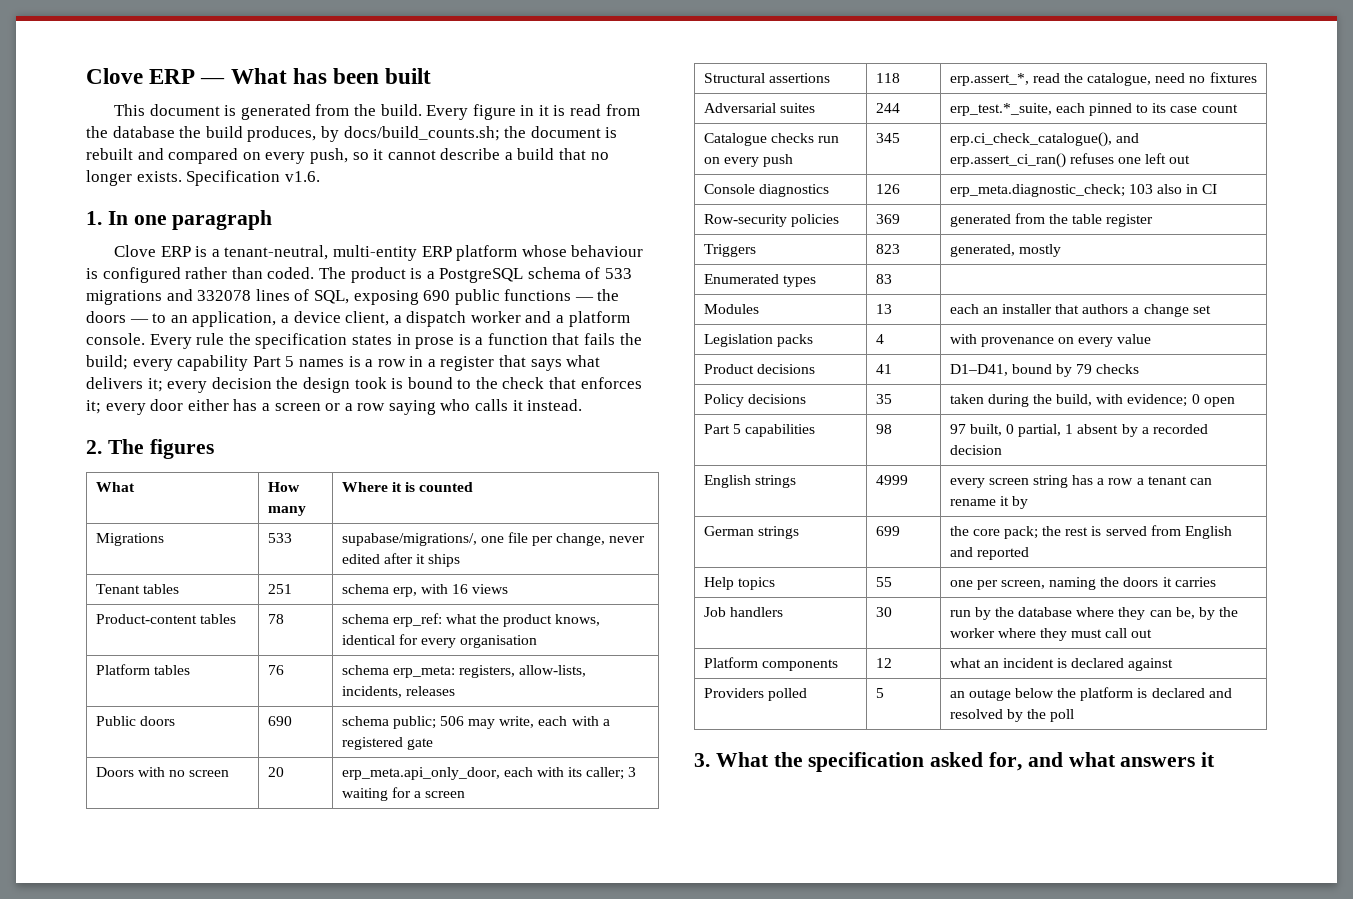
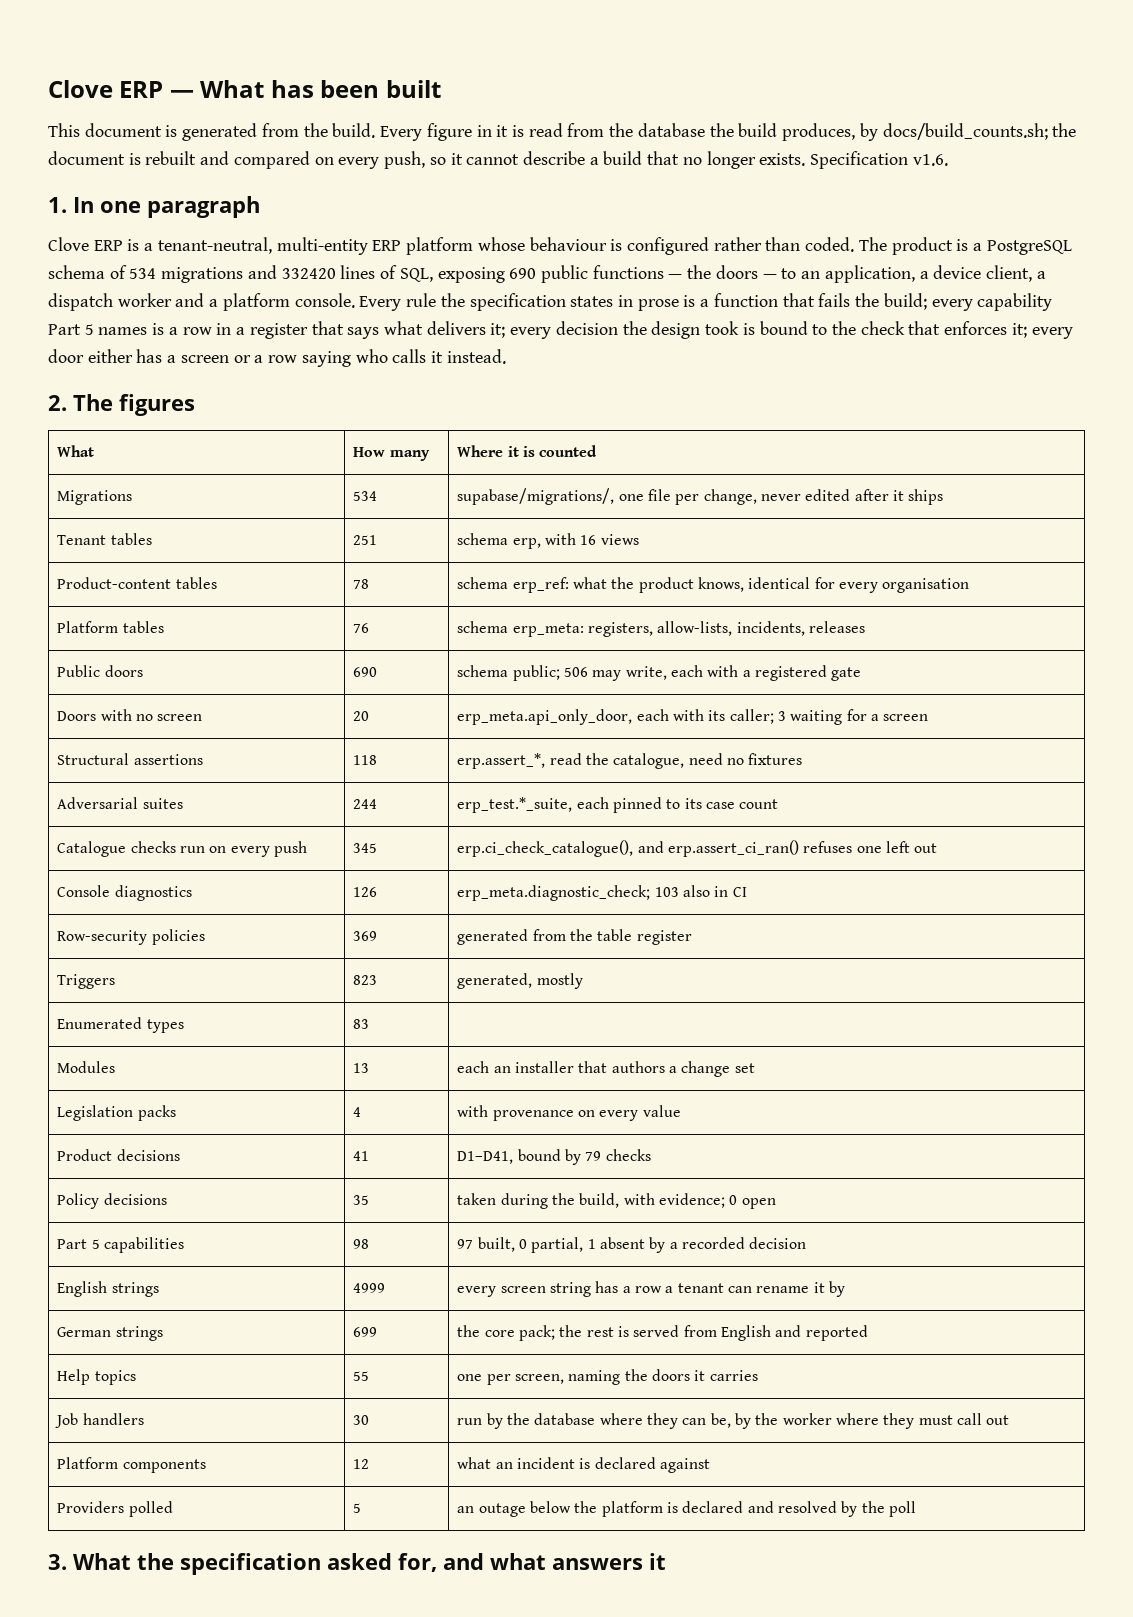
- The product is a PostgreSQL schema of 533 migrations and 332078 lines of SQL, exposing 690 public functions — the doors — to an application, a device client, a dispatch worker and a platform console.
+ The product is a PostgreSQL schema of 534 migrations and 332420 lines of SQL, exposing 690 public functions — the doors — to an application, a device client, a dispatch worker and a platform console.
- Migrations | 533 | supabase/migrations/, one file per change, never edited after it ships
+ Migrations | 534 | supabase/migrations/, one file per change, never edited after it ships

